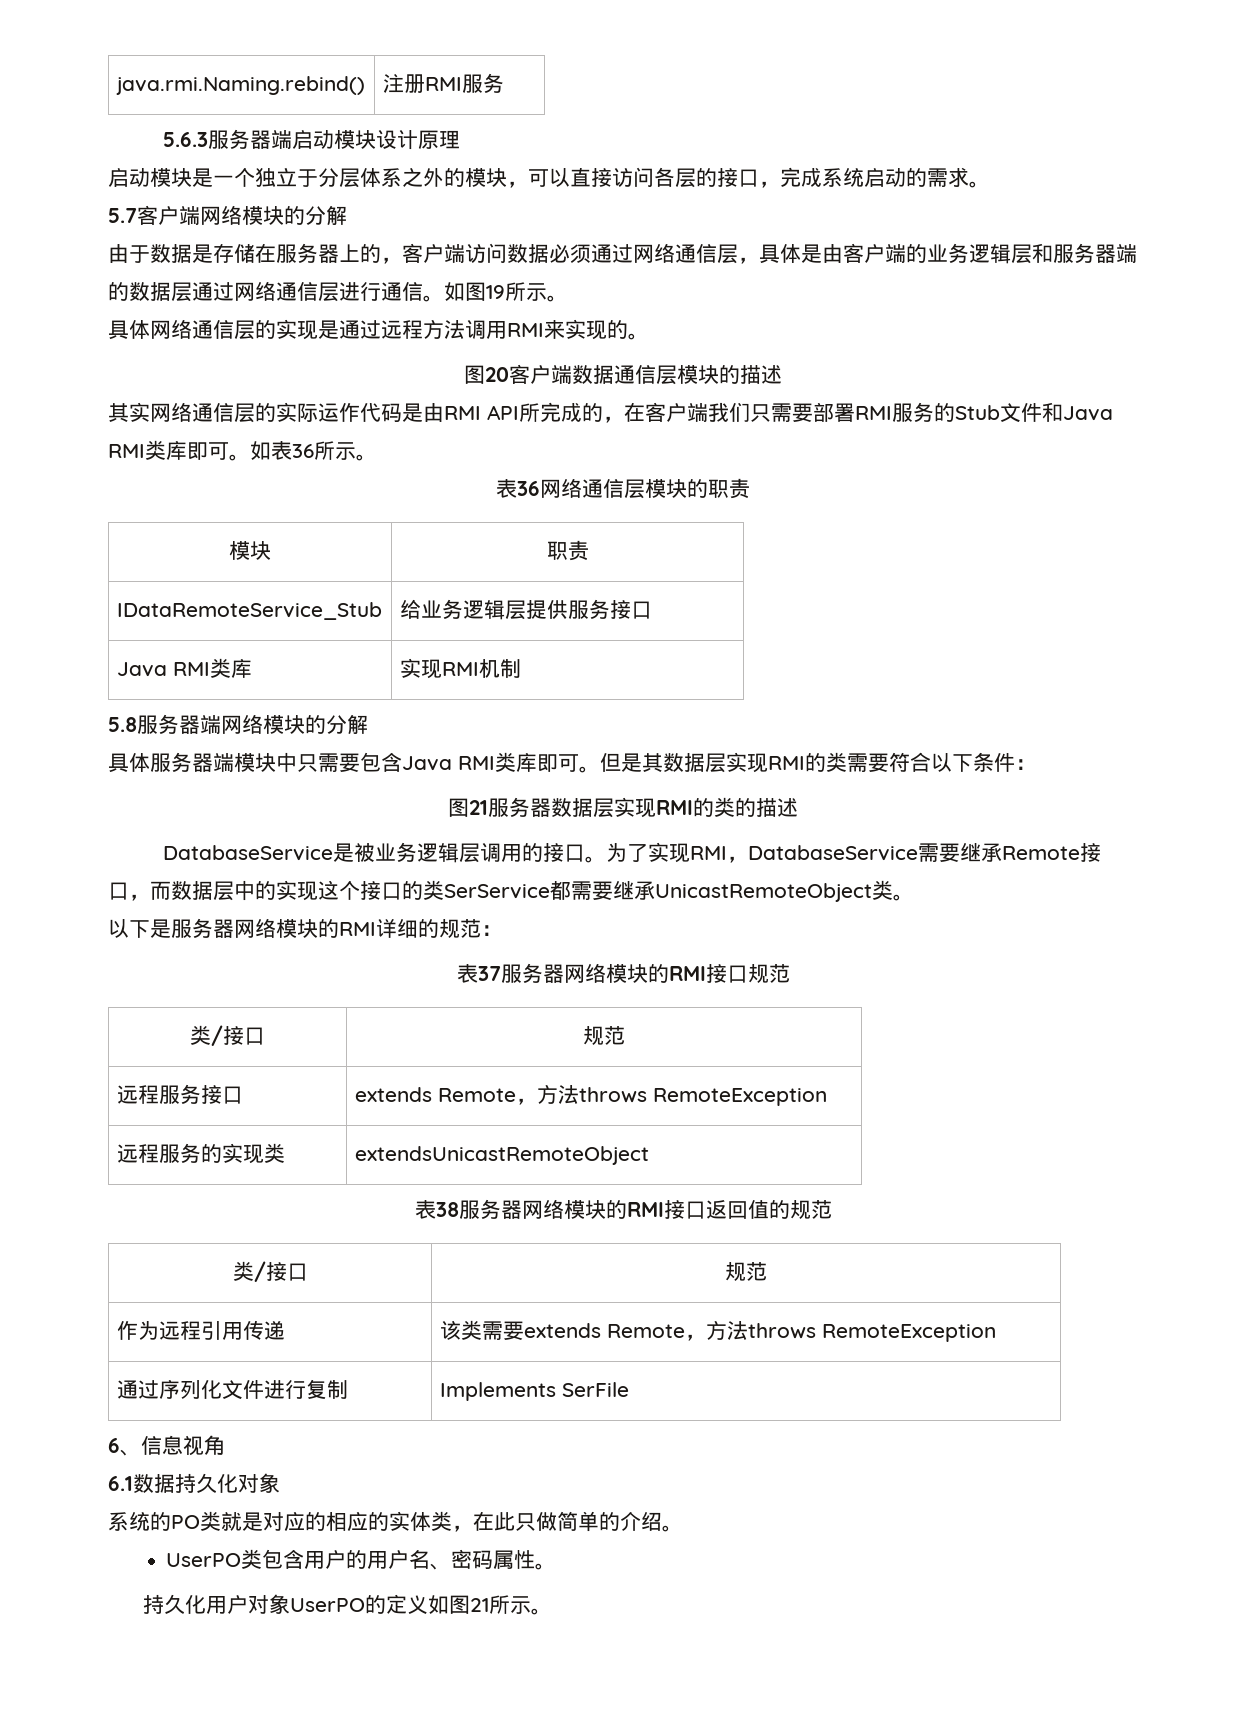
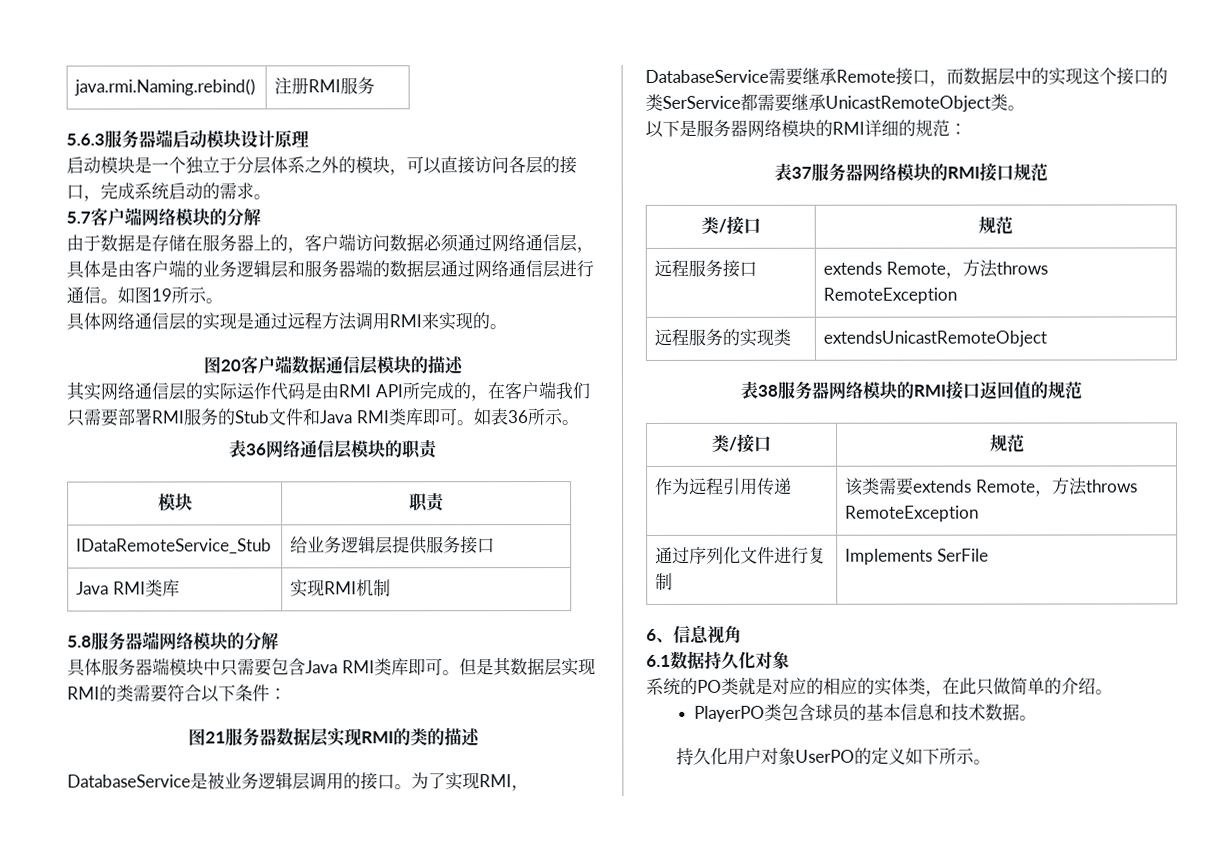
- UserPO类包含用户的用户名、密码属性。
+ PlayerPO类包含球员的基本信息和技术数据。
- 持久化用户对象UserPO的定义如图21所示。
+ 持久化用户对象UserPO的定义如下所示。

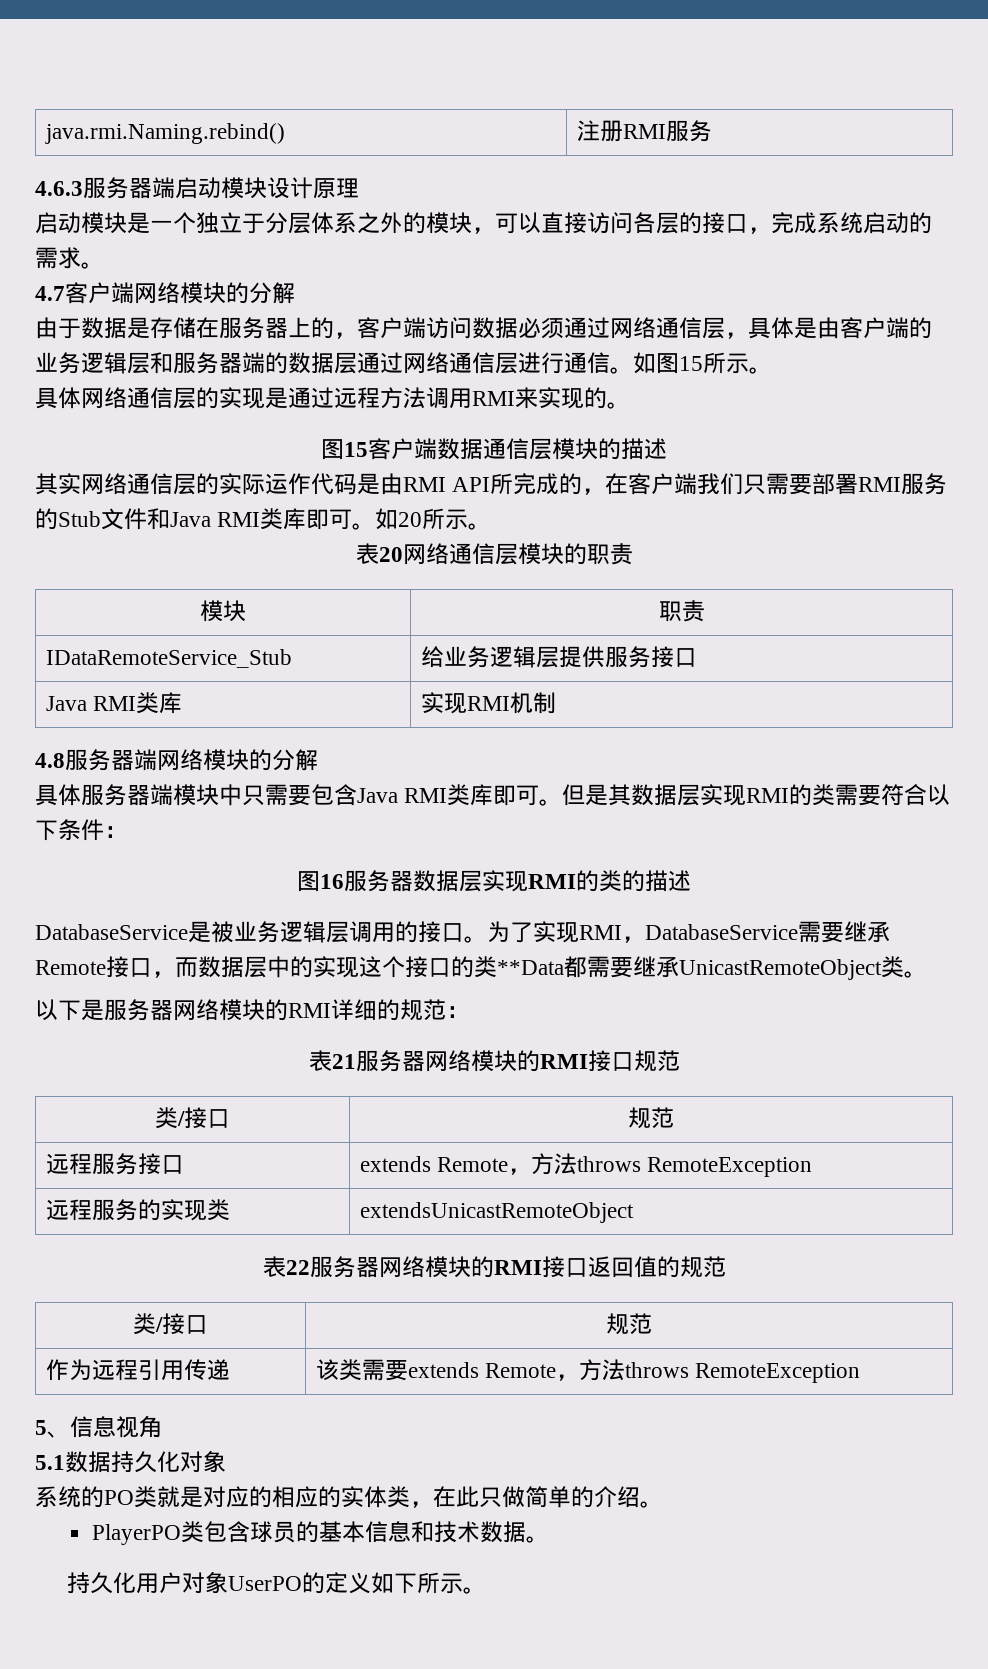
- 5.6.3服务器端启动模块设计原理
+ 4.6.3服务器端启动模块设计原理
- 5.7客户端网络模块的分解
+ 4.7客户端网络模块的分解
- 如图19所示。
+ 如图15所示。
- 图20客户端数据通信层模块的描述
+ 图15客户端数据通信层模块的描述
- 如表36所示。
+ 如20所示。
- 表36网络通信层模块的职责
+ 表20网络通信层模块的职责
- 5.8服务器端网络模块的分解
+ 4.8服务器端网络模块的分解
- 图21服务器数据层实现RMI的类的描述
+ 图16服务器数据层实现RMI的类的描述
- 为了实现RMI，DatabaseService需要继承Remote接口，而数据层中的实现这个接口的类SerService都需要继承UnicastRemoteObject类。
+ 为了实现RMI，DatabaseService需要继承Remote接口，而数据层中的实现这个接口的类**Data都需要继承UnicastRemoteObject类。
- 表37服务器网络模块的RMI接口规范
+ 表21服务器网络模块的RMI接口规范
- 表38服务器网络模块的RMI接口返回值的规范
+ 表22服务器网络模块的RMI接口返回值的规范
- 通过序列化文件进行复制 | Implements SerFile
- 6、信息视角
+ 5、信息视角
- 6.1数据持久化对象
+ 5.1数据持久化对象

